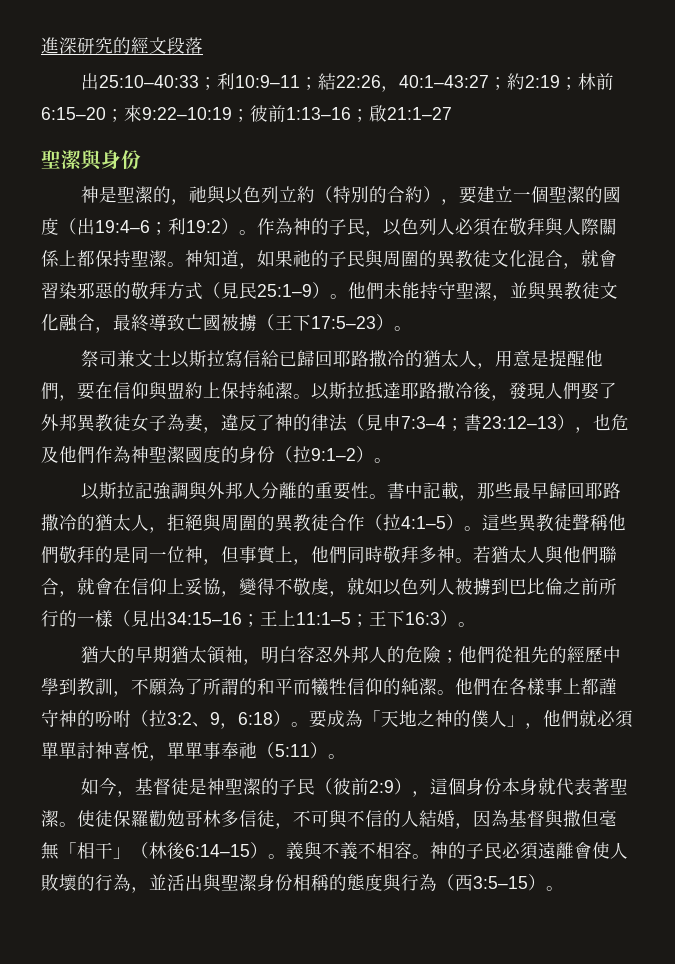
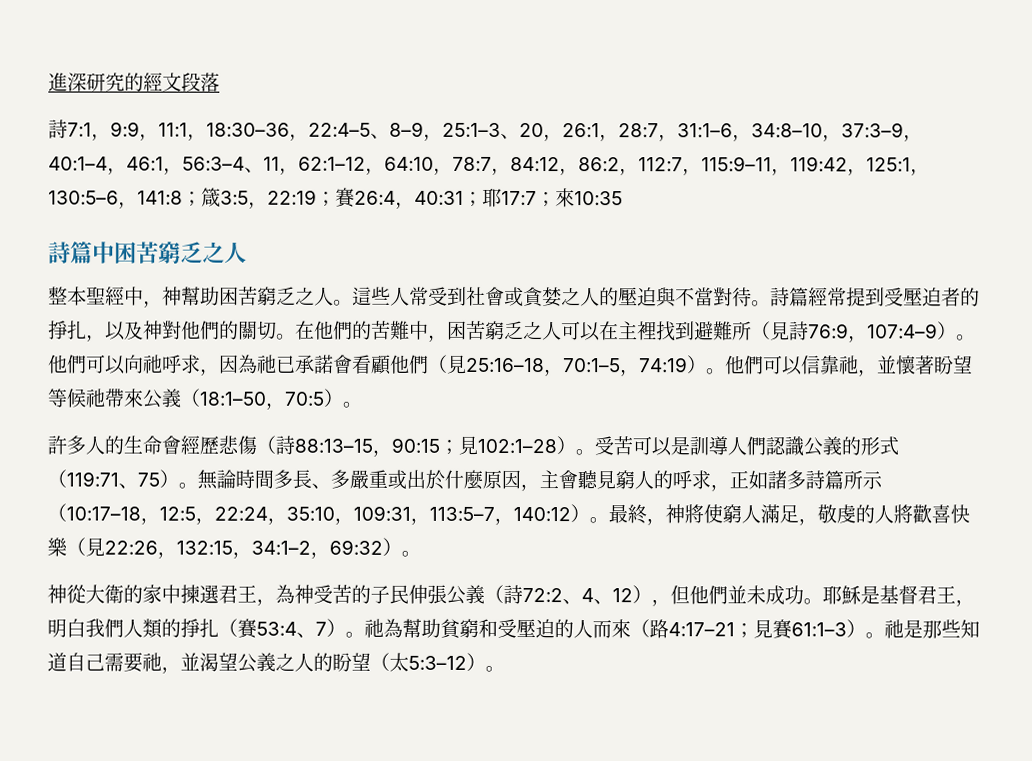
- 出25:10–40:33；利10:9–11；結22:26，40:1–43:27；約2:19；林前6:15–20；來9:22–10:19；彼前1:13–16；啟21:1–27
- 聖潔與身份
- 神是聖潔的，祂與以色列立約（特別的合約），要建立一個聖潔的國度（出19:4–6；利19:2）。作為神的子民，以色列人必須在敬拜與人際關係上都保持聖潔。神知道，如果祂的子民與周圍的異教徒文化混合，就會習染邪惡的敬拜方式（見民25:1–9）。他們未能持守聖潔，並與異教徒文化融合，最終導致亡國被擄（王下17:5–23）。
- 祭司兼文士以斯拉寫信給已歸回耶路撒冷的猶太人，用意是提醒他們，要在信仰與盟約上保持純潔。以斯拉抵達耶路撒冷後，發現人們娶了外邦異教徒女子為妻，違反了神的律法（見申7:3–4；書23:12–13），也危及他們作為神聖潔國度的身份（拉9:1–2）。
- 以斯拉記強調與外邦人分離的重要性。書中記載，那些最早歸回耶路撒冷的猶太人，拒絕與周圍的異教徒合作（拉4:1–5）。這些異教徒聲稱他們敬拜的是同一位神，但事實上，他們同時敬拜多神。若猶太人與他們聯合，就會在信仰上妥協，變得不敬虔，就如以色列人被擄到巴比倫之前所行的一樣（見出34:15–16；王上11:1–5；王下16:3）。
- 猶大的早期猶太領袖，明白容忍外邦人的危險；他們從祖先的經歷中學到教訓，不願為了所謂的和平而犧牲信仰的純潔。他們在各樣事上都謹守神的吩咐（拉3:2、9，6:18）。要成為「天地之神的僕人」，他們就必須單單討神喜悅，單單事奉祂（5:11）。
- 如今，基督徒是神聖潔的子民（彼前2:9），這個身份本身就代表著聖潔。使徒保羅勸勉哥林多信徒，不可與不信的人結婚，因為基督與撒但毫無「相干」（林後6:14–15）。義與不義不相容。神的子民必須遠離會使人敗壞的行為，並活出與聖潔身份相稱的態度與行為（西3:5–15）。
+ 詩7:1，9:9，11:1，18:30–36，22:4–5、8–9，25:1–3、20，26:1，28:7，31:1–6，34:8–10，37:3–9，40:1–4，46:1，56:3–4、11，62:1–12，64:10，78:7，84:12，86:2，112:7，115:9–11，119:42，125:1，130:5–6，141:8；箴3:5，22:19；賽26:4，40:31；耶17:7；來10:35
+ 詩篇中困苦窮乏之人
+ 整本聖經中，神幫助困苦窮乏之人。這些人常受到社會或貪婪之人的壓迫與不當對待。詩篇經常提到受壓迫者的掙扎，以及神對他們的關切。在他們的苦難中，困苦窮乏之人可以在主裡找到避難所（見詩76:9，107:4–9）。他們可以向祂呼求，因為祂已承諾會看顧他們（見25:16–18，70:1–5，74:19）。他們可以信靠祂，並懷著盼望等候祂帶來公義（18:1–50，70:5）。
+ 許多人的生命會經歷悲傷（詩88:13–15，90:15；見102:1–28）。受苦可以是訓導人們認識公義的形式（119:71、75）。無論時間多長、多嚴重或出於什麼原因，主會聽見窮人的呼求，正如諸多詩篇所示（10:17–18，12:5，22:24，35:10，109:31，113:5–7，140:12）。最終，神將使窮人滿足，敬虔的人將歡喜快樂（見22:26，132:15，34:1–2，69:32）。
+ 神從大衛的家中揀選君王，為神受苦的子民伸張公義（詩72:2、4、12），但他們並未成功。耶穌是基督君王，明白我們人類的掙扎（賽53:4、7）。祂為幫助貧窮和受壓迫的人而來（路4:17–21；見賽61:1–3）。祂是那些知道自己需要祂，並渴望公義之人的盼望（太5:3–12）。

